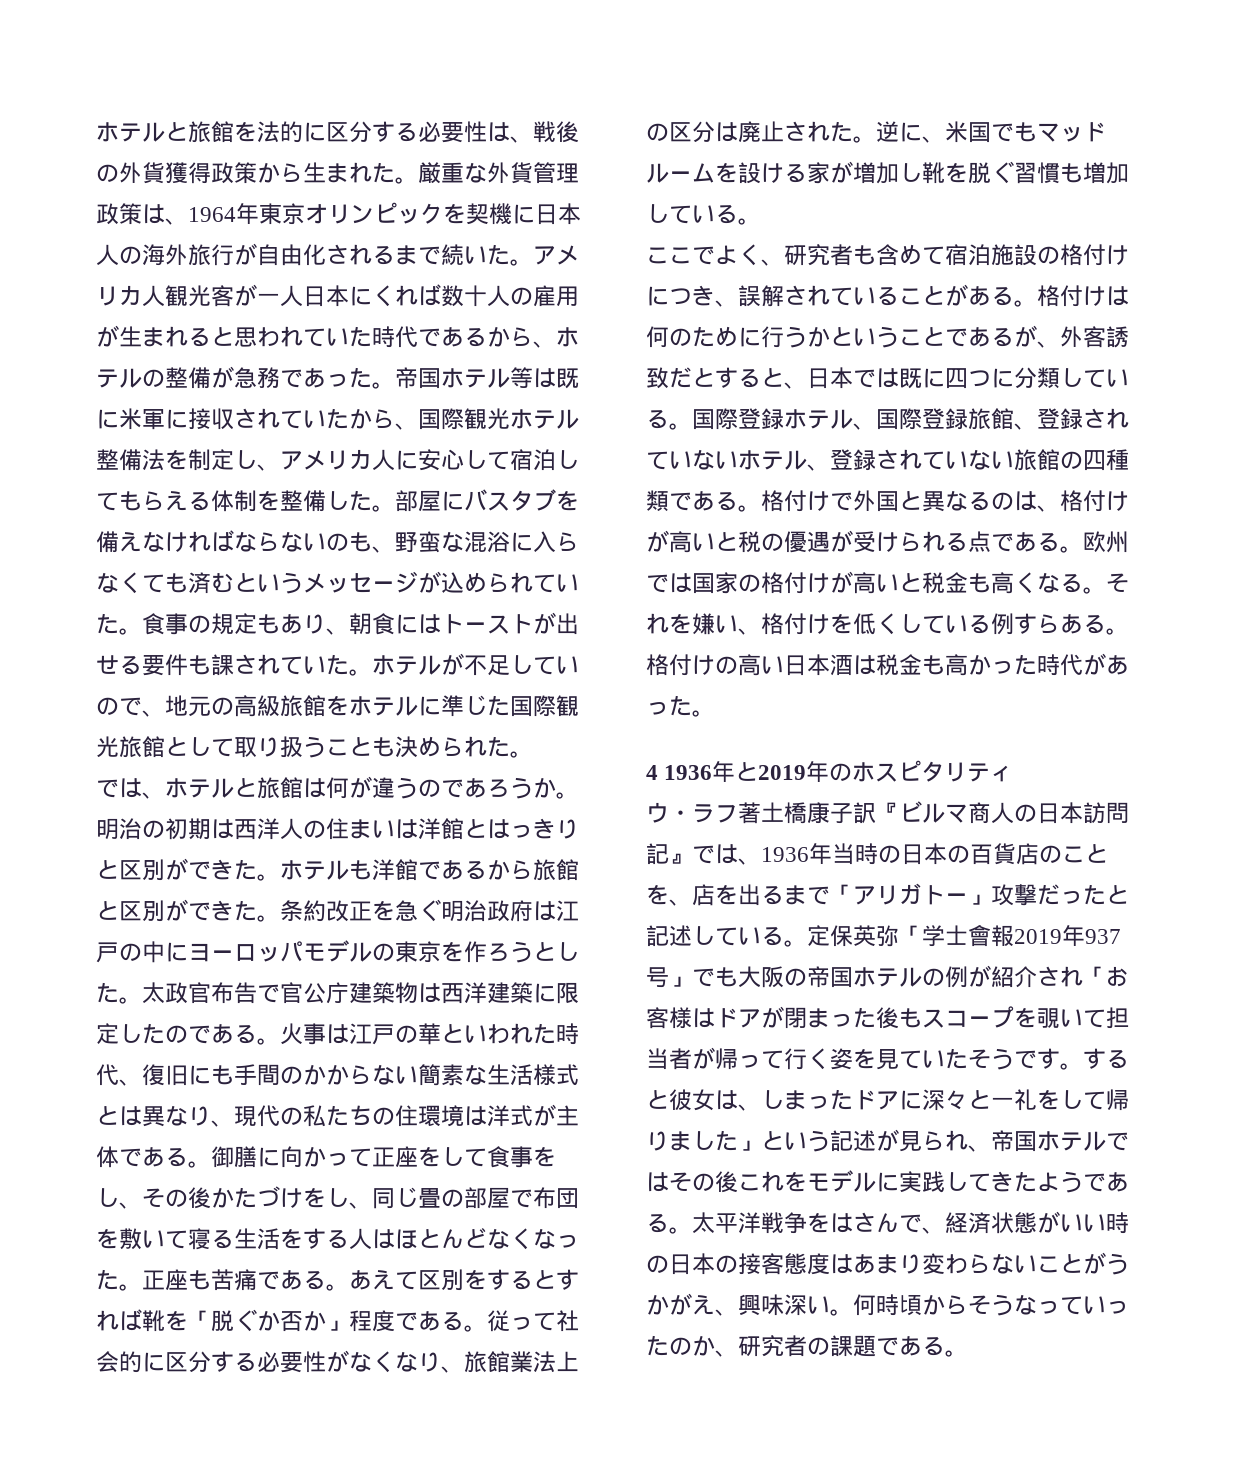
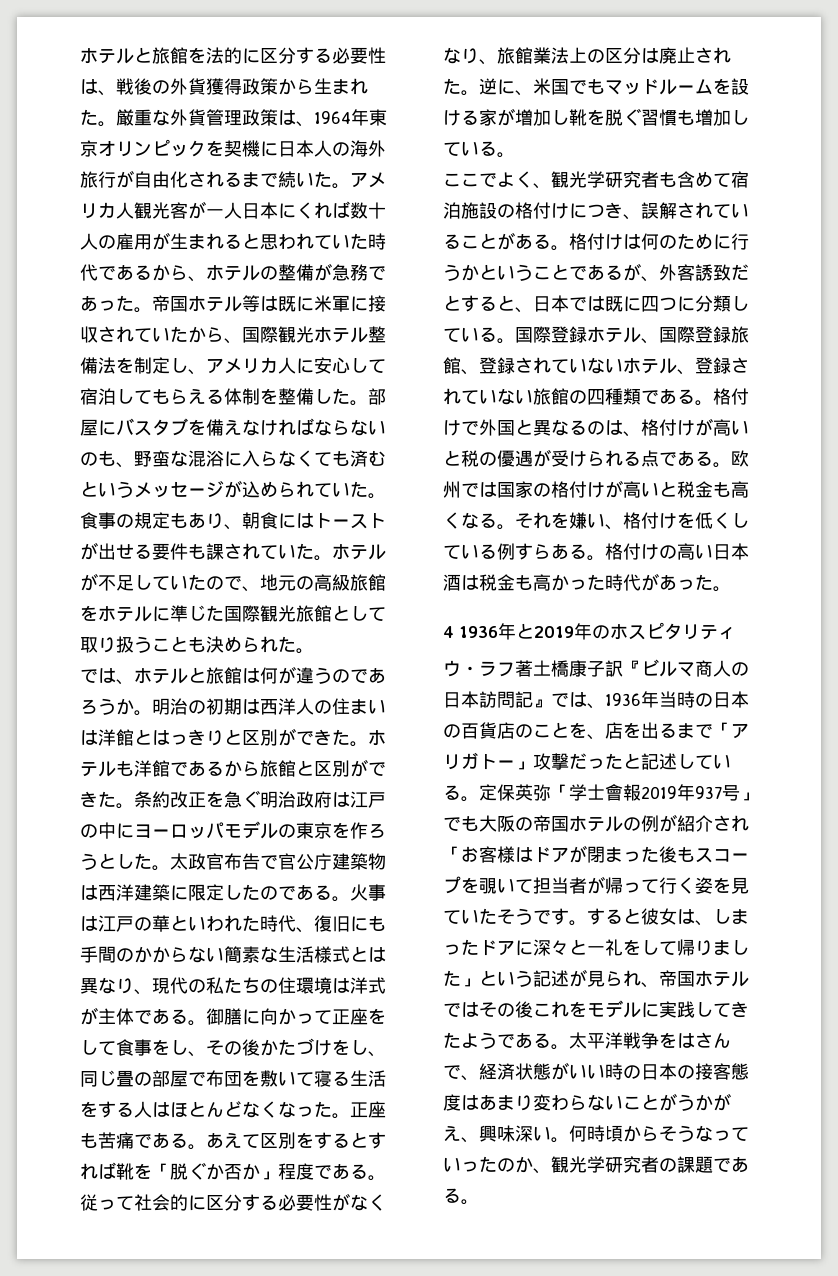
- ホテルが不足していので、地元の高級旅館をホテルに準じた国際観光旅館として取り扱うことも決められた。
+ ホテルが不足していたので、地元の高級旅館をホテルに準じた国際観光旅館として取り扱うことも決められた。
- ここでよく、研究者も含めて宿泊施設の格付けにつき、誤解されていることがある。
+ ここでよく、観光学研究者も含めて宿泊施設の格付けにつき、誤解されていることがある。
- 何時頃からそうなっていったのか、研究者の課題である。
+ 何時頃からそうなっていったのか、観光学研究者の課題である。

